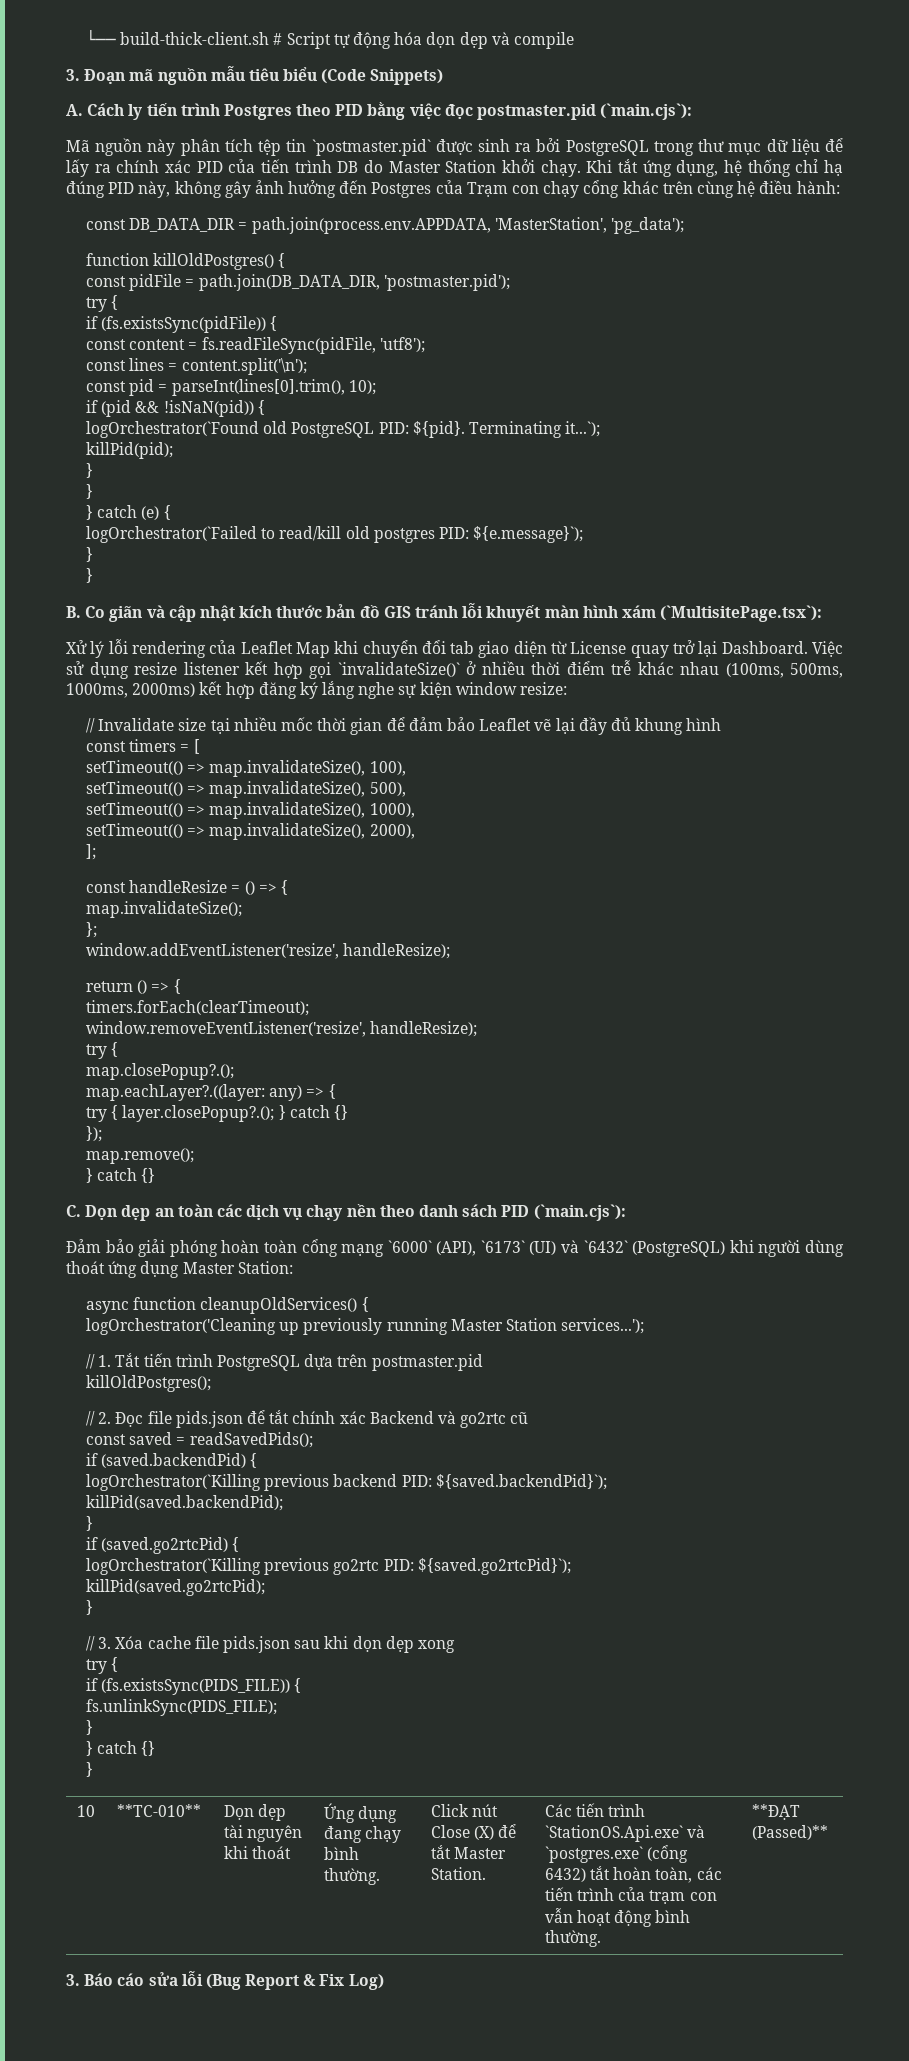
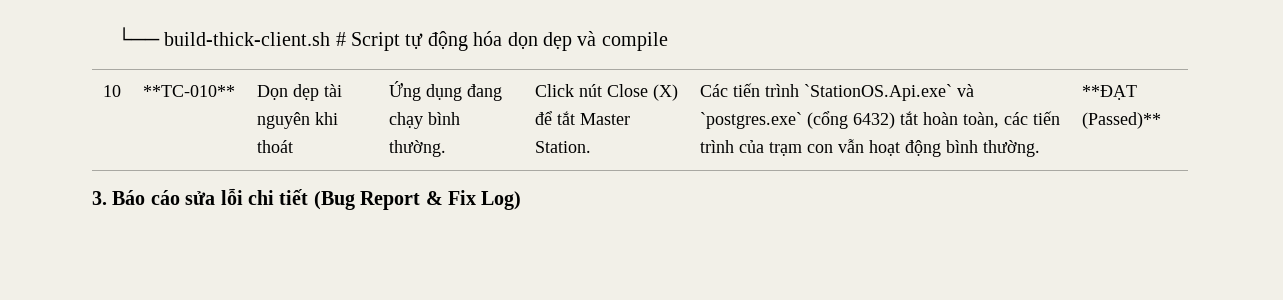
- 3. Đoạn mã nguồn mẫu tiêu biểu (Code Snippets)
- A. Cách ly tiến trình Postgres theo PID bằng việc đọc postmaster.pid (`main.cjs`):
- Mã nguồn này phân tích tệp tin `postmaster.pid` được sinh ra bởi PostgreSQL trong thư mục dữ liệu để lấy ra chính xác PID của tiến trình DB do Master Station khởi chạy. Khi tắt ứng dụng, hệ thống chỉ hạ đúng PID này, không gây ảnh hưởng đến Postgres của Trạm con chạy cổng khác trên cùng hệ điều hành:
- const DB_DATA_DIR = path.join(process.env.APPDATA, 'MasterStation', 'pg_data');
- function killOldPostgres() {
- const pidFile = path.join(DB_DATA_DIR, 'postmaster.pid');
- try {
- if (fs.existsSync(pidFile)) {
- const content = fs.readFileSync(pidFile, 'utf8');
- const lines = content.split('\n');
- const pid = parseInt(lines[0].trim(), 10);
- if (pid && !isNaN(pid)) {
- logOrchestrator(`Found old PostgreSQL PID: ${pid}. Terminating it...`);
- killPid(pid);
- }
- }
- } catch (e) {
- logOrchestrator(`Failed to read/kill old postgres PID: ${e.message}`);
- }
- }
- B. Co giãn và cập nhật kích thước bản đồ GIS tránh lỗi khuyết màn hình xám (`MultisitePage.tsx`):
- Xử lý lỗi rendering của Leaflet Map khi chuyển đổi tab giao diện từ License quay trở lại Dashboard. Việc sử dụng resize listener kết hợp gọi `invalidateSize()` ở nhiều thời điểm trễ khác nhau (100ms, 500ms, 1000ms, 2000ms) kết hợp đăng ký lắng nghe sự kiện window resize:
- // Invalidate size tại nhiều mốc thời gian để đảm bảo Leaflet vẽ lại đầy đủ khung hình
- const timers = [
- setTimeout(() => map.invalidateSize(), 100),
- setTimeout(() => map.invalidateSize(), 500),
- setTimeout(() => map.invalidateSize(), 1000),
- setTimeout(() => map.invalidateSize(), 2000),
- ];
- const handleResize = () => {
- map.invalidateSize();
- };
- window.addEventListener('resize', handleResize);
- return () => {
- timers.forEach(clearTimeout);
- window.removeEventListener('resize', handleResize);
- try {
- map.closePopup?.();
- map.eachLayer?.((layer: any) => {
- try { layer.closePopup?.(); } catch {}
- });
- map.remove();
- } catch {}
- C. Dọn dẹp an toàn các dịch vụ chạy nền theo danh sách PID (`main.cjs`):
- Đảm bảo giải phóng hoàn toàn cổng mạng `6000` (API), `6173` (UI) và `6432` (PostgreSQL) khi người dùng thoát ứng dụng Master Station:
- async function cleanupOldServices() {
- logOrchestrator('Cleaning up previously running Master Station services...');
- // 1. Tắt tiến trình PostgreSQL dựa trên postmaster.pid
- killOldPostgres();
- // 2. Đọc file pids.json để tắt chính xác Backend và go2rtc cũ
- const saved = readSavedPids();
- if (saved.backendPid) {
- logOrchestrator(`Killing previous backend PID: ${saved.backendPid}`);
- killPid(saved.backendPid);
- }
- if (saved.go2rtcPid) {
- logOrchestrator(`Killing previous go2rtc PID: ${saved.go2rtcPid}`);
- killPid(saved.go2rtcPid);
- }
- // 3. Xóa cache file pids.json sau khi dọn dẹp xong
- try {
- if (fs.existsSync(PIDS_FILE)) {
- fs.unlinkSync(PIDS_FILE);
- }
- } catch {}
- }
- 3. Báo cáo sửa lỗi (Bug Report & Fix Log)
+ 3. Báo cáo sửa lỗi chi tiết (Bug Report & Fix Log)

